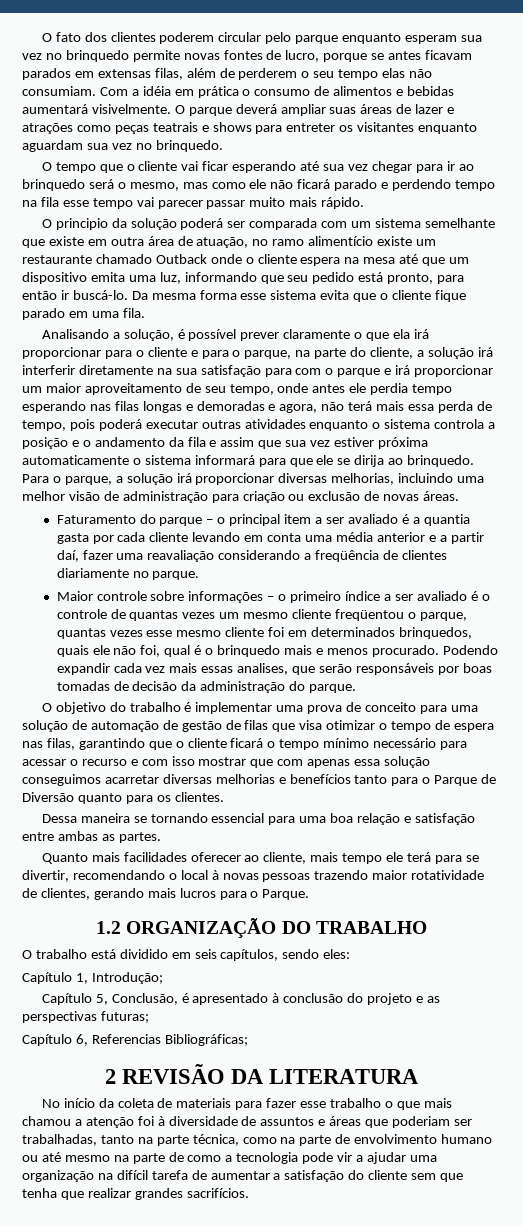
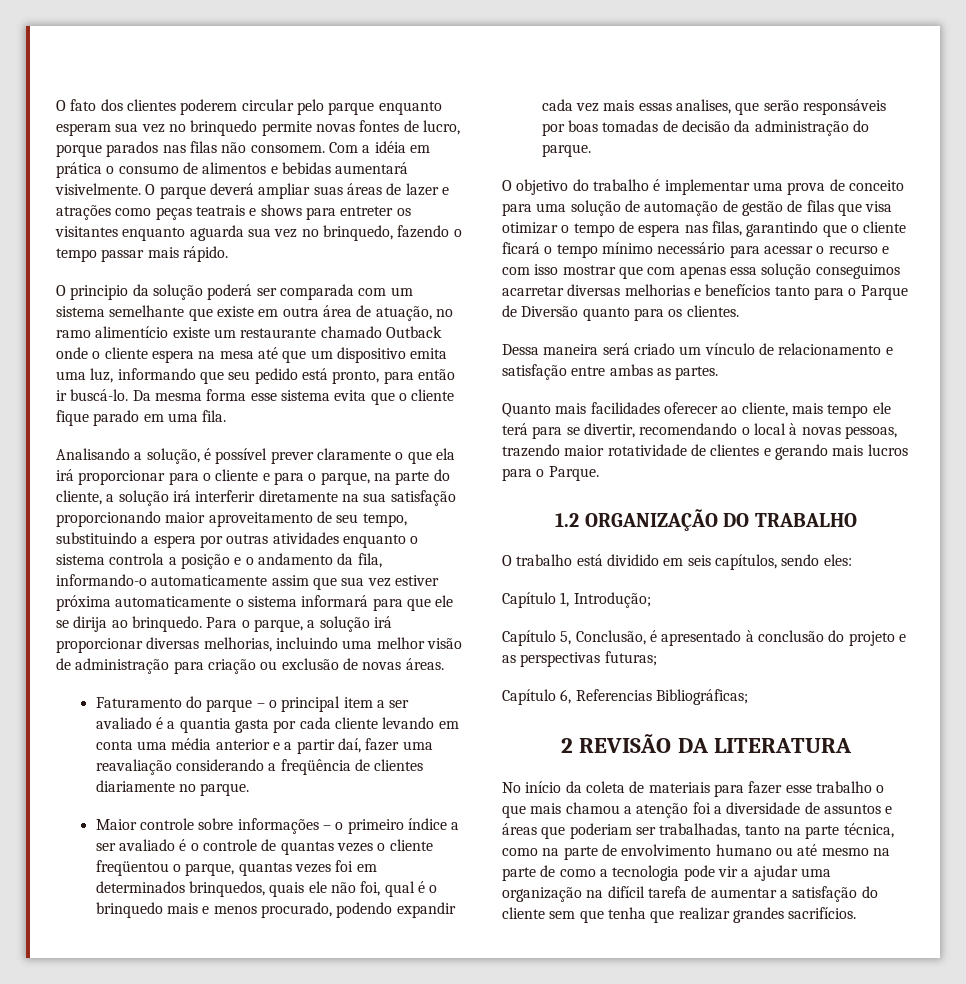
- O fato dos clientes poderem circular pelo parque enquanto esperam sua vez no brinquedo permite novas fontes de lucro, porque se antes ficavam parados em extensas filas, além de perderem o seu tempo elas não consumiam.
+ O fato dos clientes poderem circular pelo parque enquanto esperam sua vez no brinquedo permite novas fontes de lucro, porque parados nas filas não consomem.
- O parque deverá ampliar suas áreas de lazer e atrações como peças teatrais e shows para entreter os visitantes enquanto aguardam sua vez no brinquedo.
- O tempo que o cliente vai ficar esperando até sua vez chegar para ir ao brinquedo será o mesmo, mas como ele não ficará parado e perdendo tempo na fila esse tempo vai parecer passar muito mais rápido.
+ O parque deverá ampliar suas áreas de lazer e atrações como peças teatrais e shows para entreter os visitantes enquanto aguarda sua vez no brinquedo, fazendo o tempo passar mais rápido.
- Analisando a solução, é possível prever claramente o que ela irá proporcionar para o cliente e para o parque, na parte do cliente, a solução irá interferir diretamente na sua satisfação para com o parque e irá proporcionar um maior aproveitamento de seu tempo, onde antes ele perdia tempo esperando nas filas longas e demoradas e agora, não terá mais essa perda de tempo, pois poderá executar outras atividades enquanto o sistema controla a posição e o andamento da fila e assim que sua vez estiver próxima automaticamente o sistema informará para que ele se dirija ao brinquedo.
+ Analisando a solução, é possível prever claramente o que ela irá proporcionar para o cliente e para o parque, na parte do cliente, a solução irá interferir diretamente na sua satisfação proporcionando maior aproveitamento de seu tempo, substituindo a espera por outras atividades enquanto o sistema controla a posição e o andamento da fila, informando-o automaticamente assim que sua vez estiver próxima automaticamente o sistema informará para que ele se dirija ao brinquedo.
- Maior controle sobre informações – o primeiro índice a ser avaliado é o controle de quantas vezes um mesmo cliente freqüentou o parque, quantas vezes esse mesmo cliente foi em determinados brinquedos, quais ele não foi, qual é o brinquedo mais e menos procurado. Podendo expandir cada vez mais essas analises, que serão responsáveis por boas tomadas de decisão da administração do parque.
+ Maior controle sobre informações – o primeiro índice a ser avaliado é o controle de quantas vezes o cliente freqüentou o parque, quantas vezes foi em determinados brinquedos, quais ele não foi, qual é o brinquedo mais e menos procurado, podendo expandir cada vez mais essas analises, que serão responsáveis por boas tomadas de decisão da administração do parque.
- Dessa maneira se tornando essencial para uma boa relação e satisfação entre ambas as partes.
+ Dessa maneira será criado um vínculo de relacionamento e satisfação entre ambas as partes.
- Quanto mais facilidades oferecer ao cliente, mais tempo ele terá para se divertir, recomendando o local à novas pessoas trazendo maior rotatividade de clientes, gerando mais lucros para o Parque.
+ Quanto mais facilidades oferecer ao cliente, mais tempo ele terá para se divertir, recomendando o local à novas pessoas, trazendo maior rotatividade de clientes e gerando mais lucros para o Parque.
- No início da coleta de materiais para fazer esse trabalho o que mais chamou a atenção foi à diversidade de assuntos e áreas que poderiam ser trabalhadas, tanto na parte técnica, como na parte de envolvimento humano ou até mesmo na parte de como a tecnologia pode vir a ajudar uma organização na difícil tarefa de aumentar a satisfação do cliente sem que tenha que realizar grandes sacrifícios.
+ No início da coleta de materiais para fazer esse trabalho o que mais chamou a atenção foi a diversidade de assuntos e áreas que poderiam ser trabalhadas, tanto na parte técnica, como na parte de envolvimento humano ou até mesmo na parte de como a tecnologia pode vir a ajudar uma organização na difícil tarefa de aumentar a satisfação do cliente sem que tenha que realizar grandes sacrifícios.

